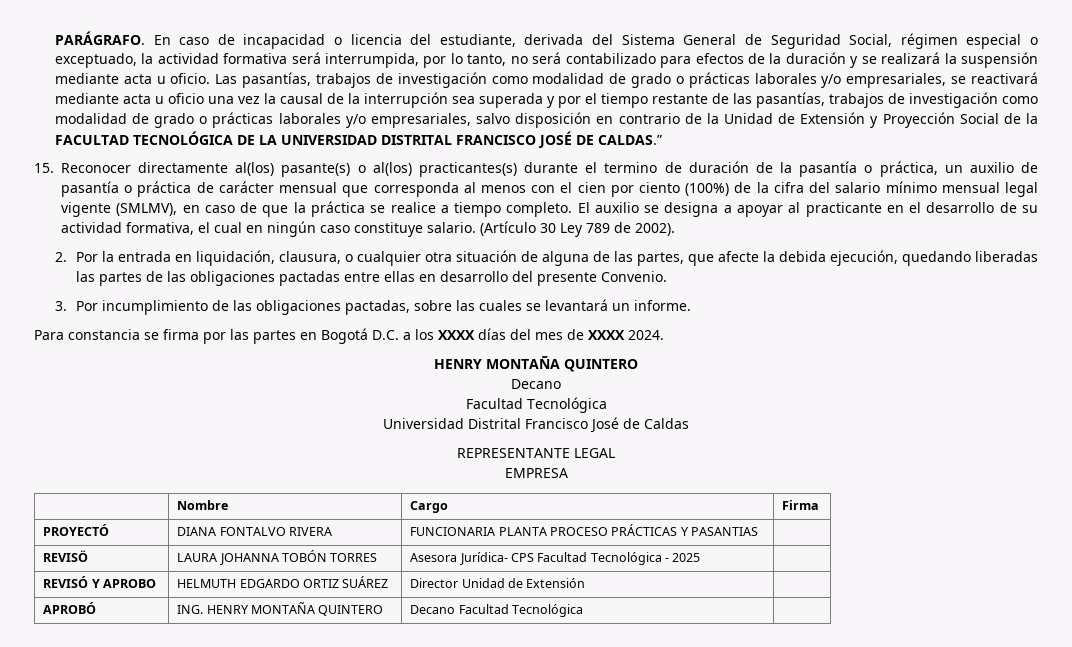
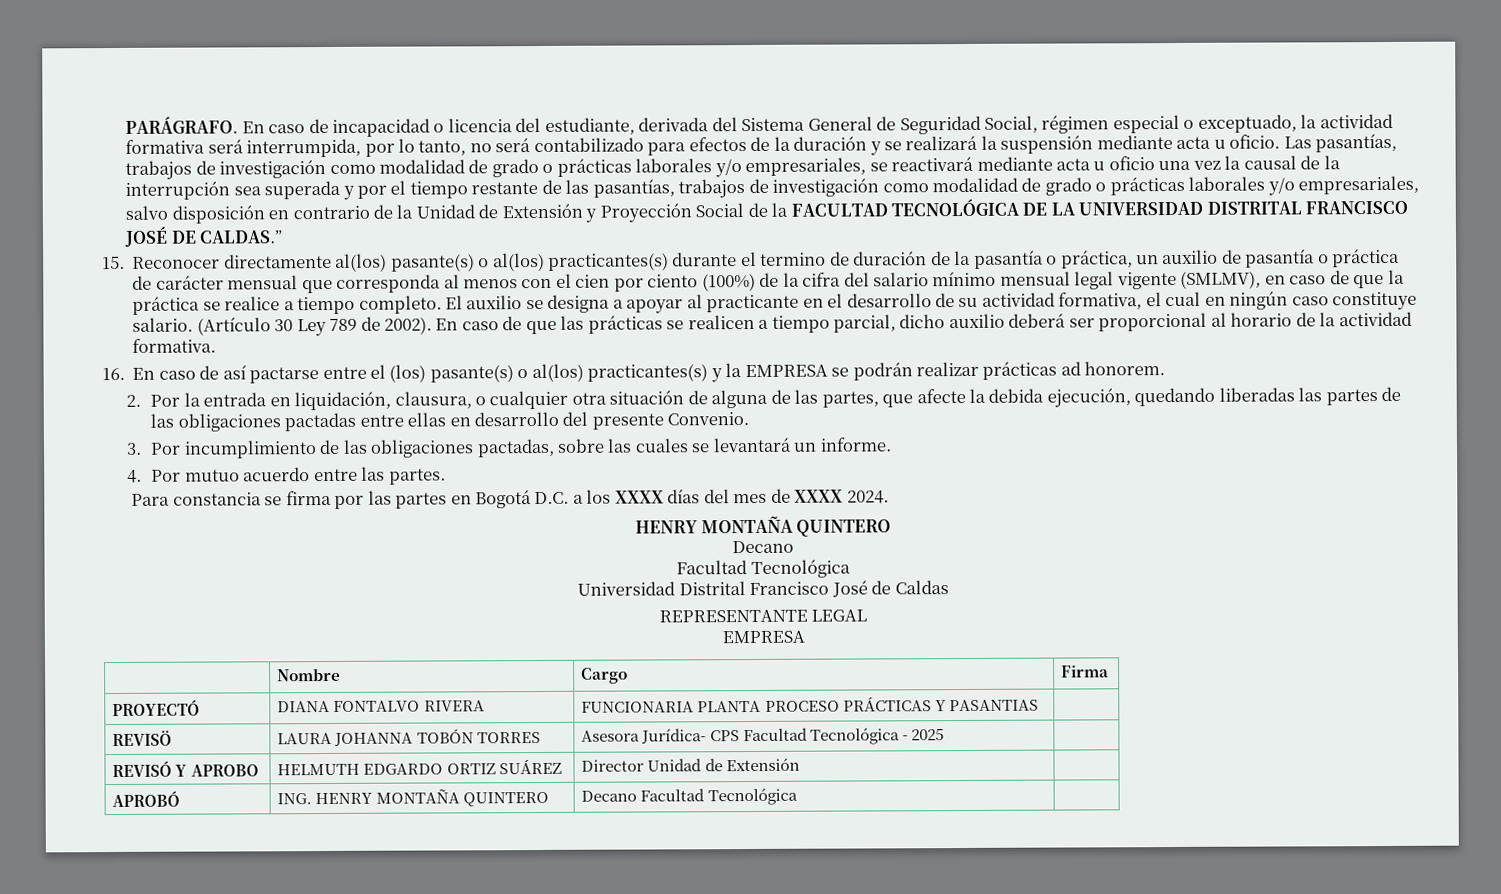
+ En caso de que las prácticas se realicen a tiempo parcial, dicho auxilio deberá ser proporcional al horario de la actividad formativa.
+ 16. En caso de así pactarse entre el (los) pasante(s) o al(los) practicantes(s) y la EMPRESA se podrán realizar prácticas ad honorem.
+ 4. Por mutuo acuerdo entre las partes.

